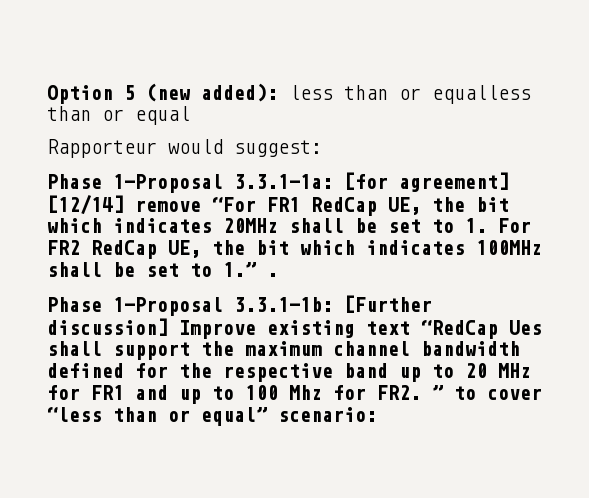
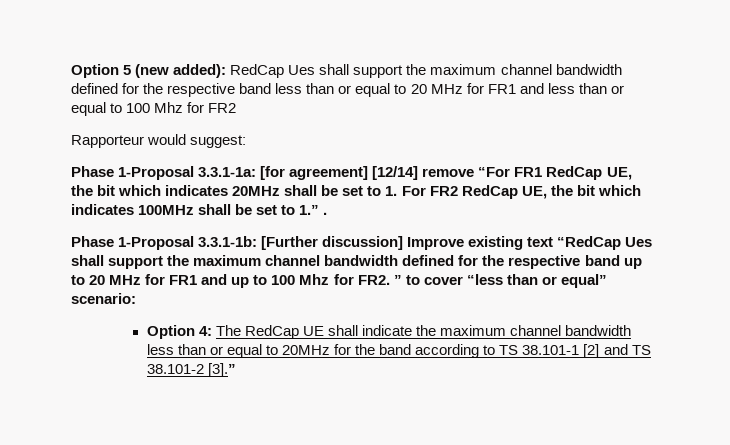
- Option 5 (new added): less than or equalless than or equal
+ Option 5 (new added): RedCap Ues shall support the maximum channel bandwidth defined for the respective band less than or equal to 20 MHz for FR1 and less than or equal to 100 Mhz for FR2
+ Option 4: The RedCap UE shall indicate the maximum channel bandwidth less than or equal to 20MHz for the band according to TS 38.101-1 [2] and TS 38.101-2 [3].”

